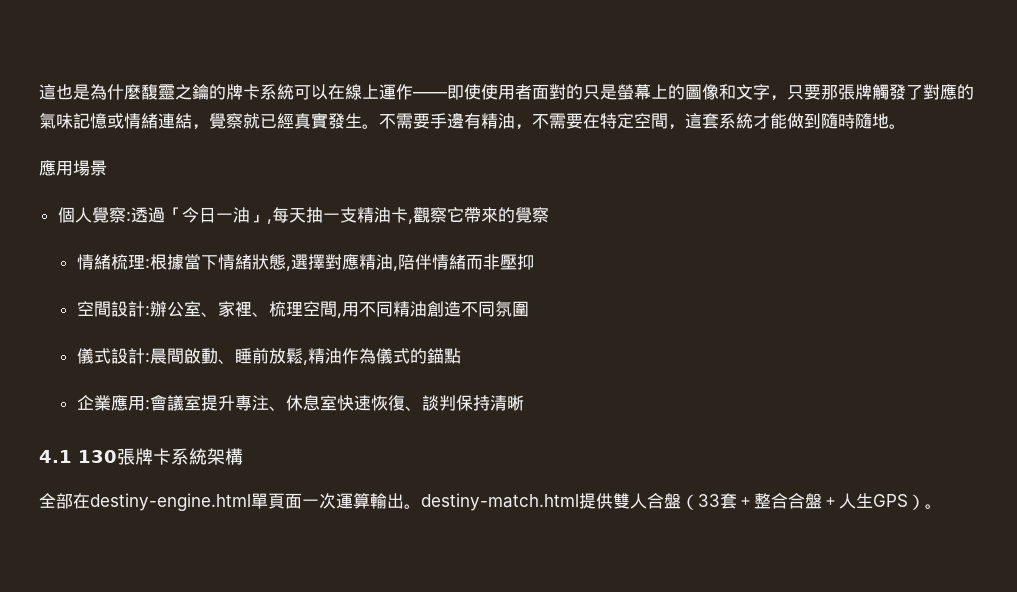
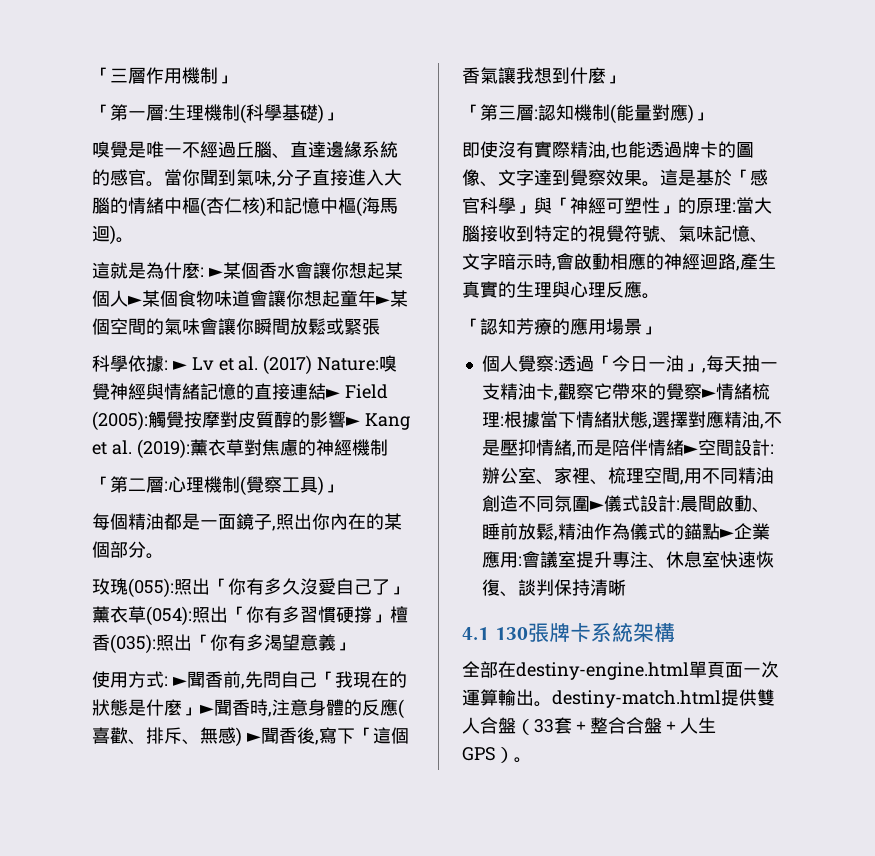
- 這也是為什麼馥靈之鑰的牌卡系統可以在線上運作——即使使用者面對的只是螢幕上的圖像和文字，只要那張牌觸發了對應的氣味記憶或情緒連結，覺察就已經真實發生。不需要手邊有精油，不需要在特定空間，這套系統才能做到隨時隨地。
- 應用場景
+ 「三層作用機制」
+ 「第一層:生理機制(科學基礎)」
+ 嗅覺是唯一不經過丘腦、直達邊緣系統的感官。當你聞到氣味,分子直接進入大腦的情緒中樞(杏仁核)和記憶中樞(海馬迴)。
+ 這就是為什麼: ►某個香水會讓你想起某個人►某個食物味道會讓你想起童年►某個空間的氣味會讓你瞬間放鬆或緊張
+ 科學依據: ► Lv et al. (2017) Nature:嗅覺神經與情緒記憶的直接連結► Field (2005):觸覺按摩對皮質醇的影響► Kang et al. (2019):薰衣草對焦慮的神經機制
+ 「第二層:心理機制(覺察工具)」
+ 每個精油都是一面鏡子,照出你內在的某個部分。
+ 玫瑰(055):照出「你有多久沒愛自己了」薰衣草(054):照出「你有多習慣硬撐」檀香(035):照出「你有多渴望意義」
+ 使用方式: ►聞香前,先問自己「我現在的狀態是什麼」►聞香時,注意身體的反應(喜歡、排斥、無感) ►聞香後,寫下「這個香氣讓我想到什麼」
+ 「第三層:認知機制(能量對應)」
+ 即使沒有實際精油,也能透過牌卡的圖像、文字達到覺察效果。這是基於「感官科學」與「神經可塑性」的原理:當大腦接收到特定的視覺符號、氣味記憶、文字暗示時,會啟動相應的神經迴路,產生真實的生理與心理反應。
+ 「認知芳療的應用場景」
- 透過「今日一油」,每天抽一支精油卡,觀察它帶來的覺察
- 情緒梳理:
+ 透過「今日一油」,每天抽一支精油卡,觀察它帶來的覺察►情緒梳理:
- 根據當下情緒狀態,選擇對應精油,陪伴情緒而非壓抑
- 空間設計:
+ 根據當下情緒狀態,選擇對應精油,不是壓抑情緒,而是陪伴情緒►空間設計:
- 辦公室、家裡、梳理空間,用不同精油創造不同氛圍
- 儀式設計:
+ 辦公室、家裡、梳理空間,用不同精油創造不同氛圍►儀式設計:
- 晨間啟動、睡前放鬆,精油作為儀式的錨點
- 企業應用:
+ 晨間啟動、睡前放鬆,精油作為儀式的錨點►企業應用:

